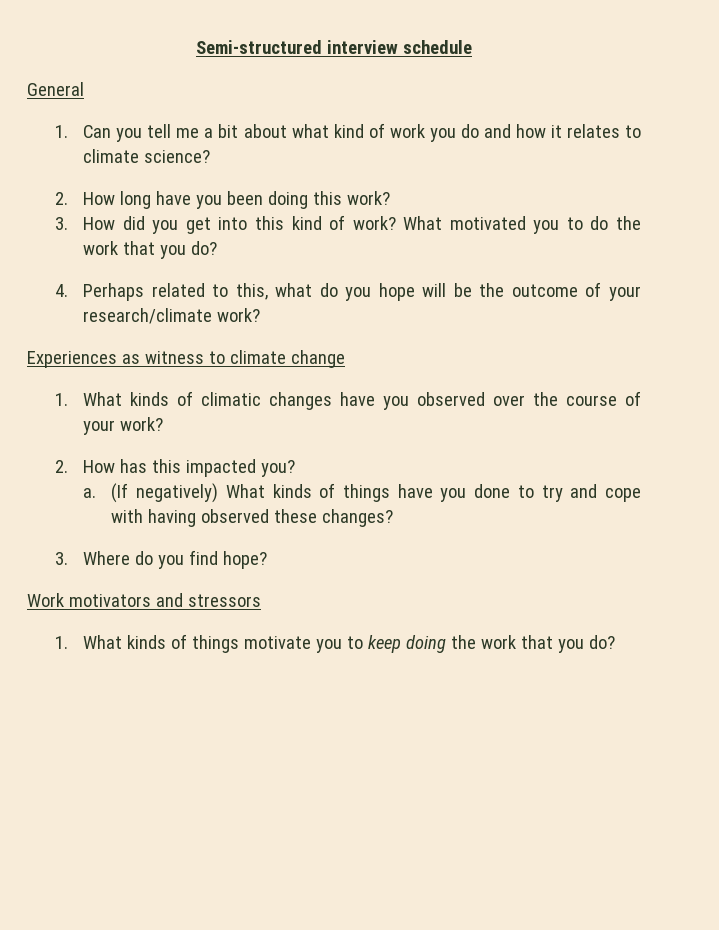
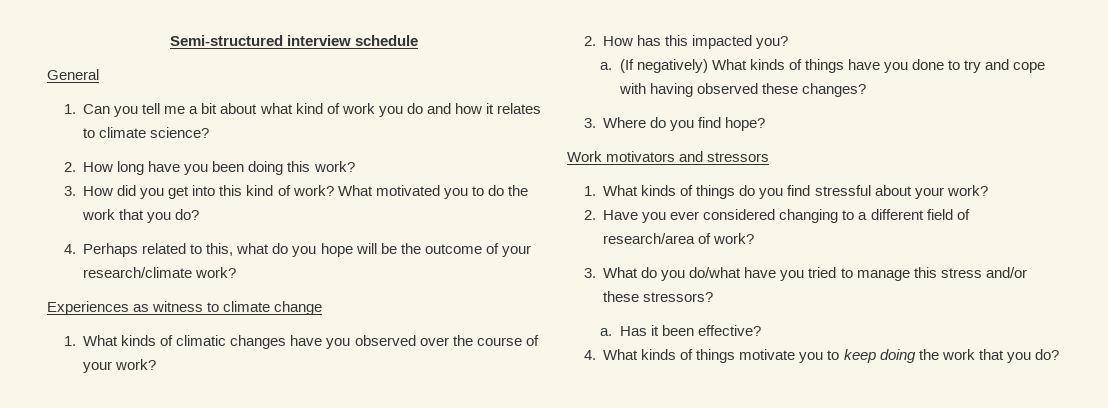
- 1. What kinds of things motivate you to keep doing the work that you do?
+ 1. What kinds of things do you find stressful about your work?
+ 2. Have you ever considered changing to a different field of research/area of work?
+ 3. What do you do/what have you tried to manage this stress and/or these stressors?
+ a. Has it been effective?
+ 4. What kinds of things motivate you to keep doing the work that you do?

